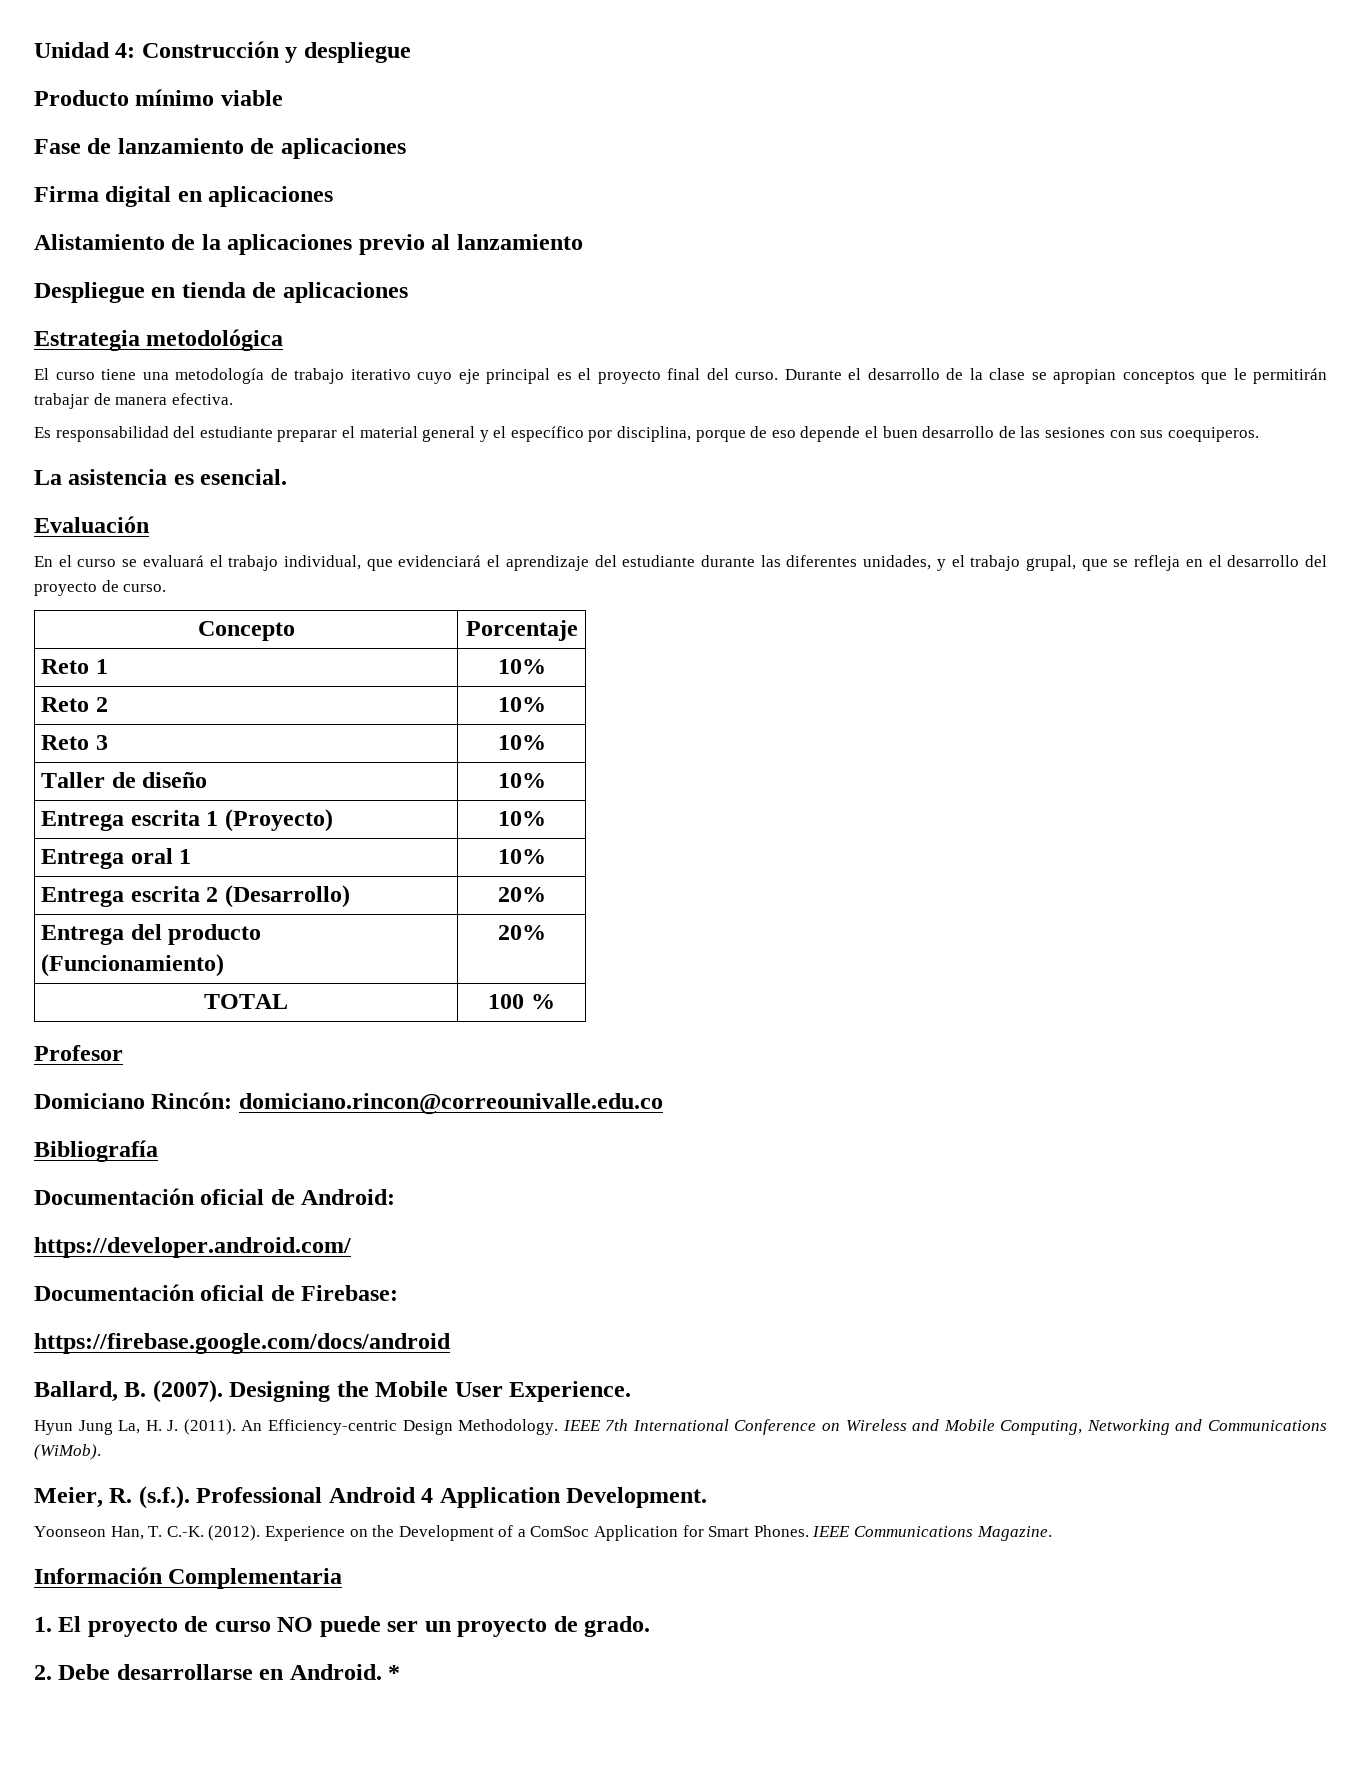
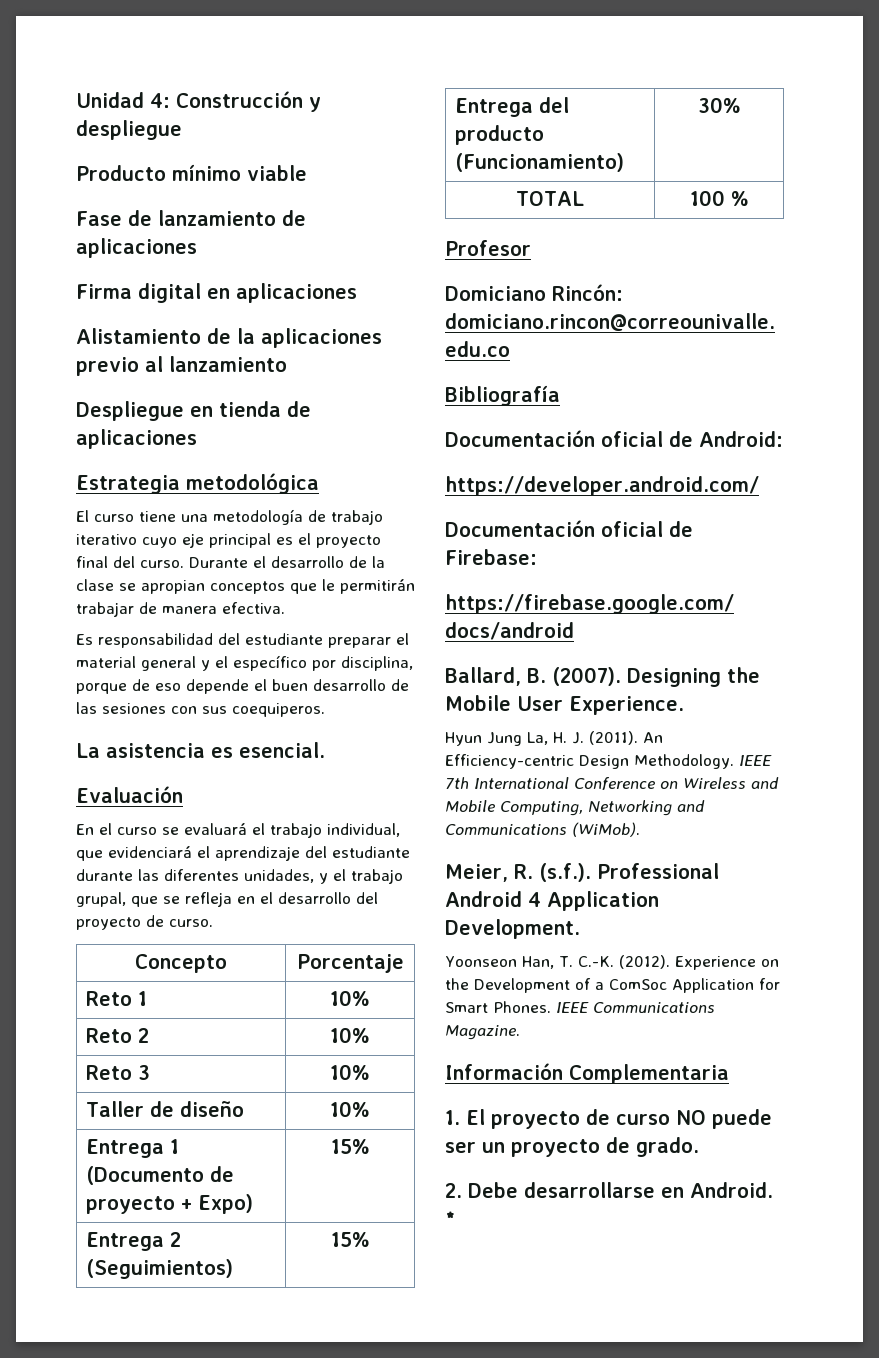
- Entrega escrita 1 (Proyecto) | 10%
- Entrega oral 1 | 10%
- Entrega escrita 2 (Desarrollo) | 20%
+ Entrega 1 (Documento de proyecto + Expo) | 15%
+ Entrega 2 (Seguimientos) | 15%
- Entrega del producto (Funcionamiento) | 20%
+ Entrega del producto (Funcionamiento) | 30%

